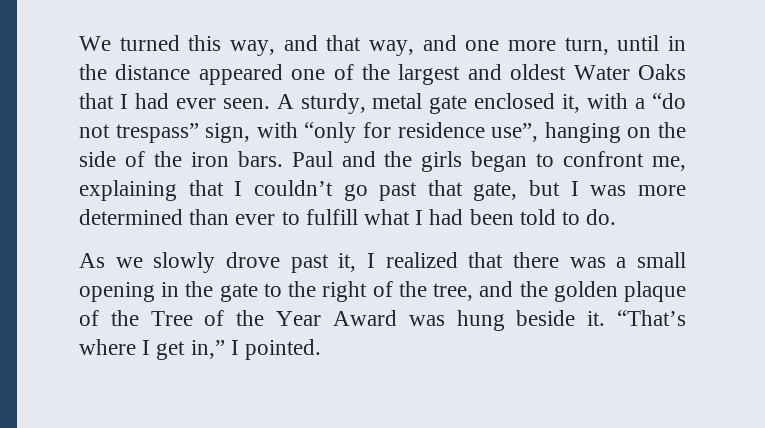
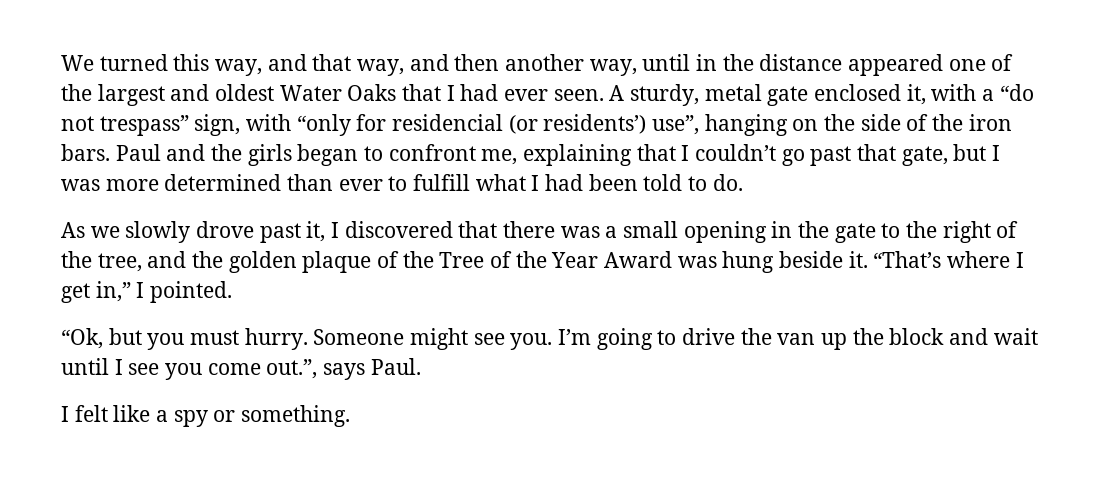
- We turned this way, and that way, and one more turn, until in the distance appeared one of the largest and oldest Water Oaks that I had ever seen.
+ We turned this way, and that way, and then another way, until in the distance appeared one of the largest and oldest Water Oaks that I had ever seen.
- A sturdy, metal gate enclosed it, with a “do not trespass” sign, with “only for residence use”, hanging on the side of the iron bars.
+ A sturdy, metal gate enclosed it, with a “do not trespass” sign, with “only for residencial (or residents’) use”, hanging on the side of the iron bars.
- As we slowly drove past it, I realized that there was a small opening in the gate to the right of the tree, and the golden plaque of the Tree of the Year Award was hung beside it.
+ As we slowly drove past it, I discovered that there was a small opening in the gate to the right of the tree, and the golden plaque of the Tree of the Year Award was hung beside it.
+ “Ok, but you must hurry. Someone might see you. I’m going to drive the van up the block and wait until I see you come out.”, says Paul.
+ I felt like a spy or something.

